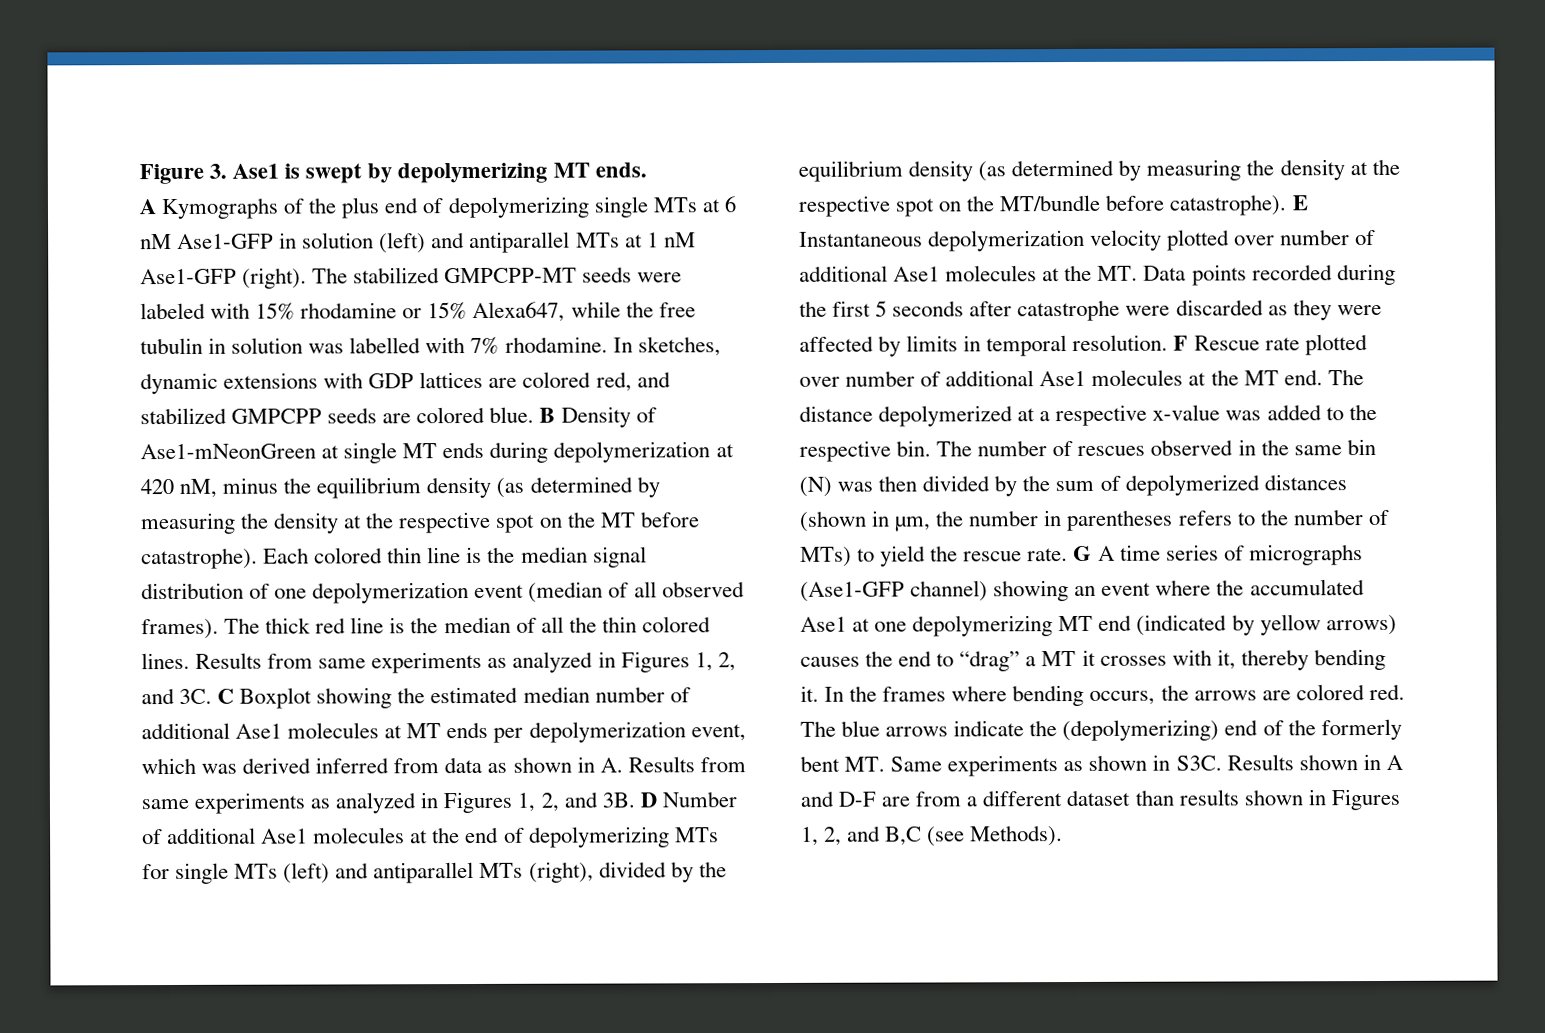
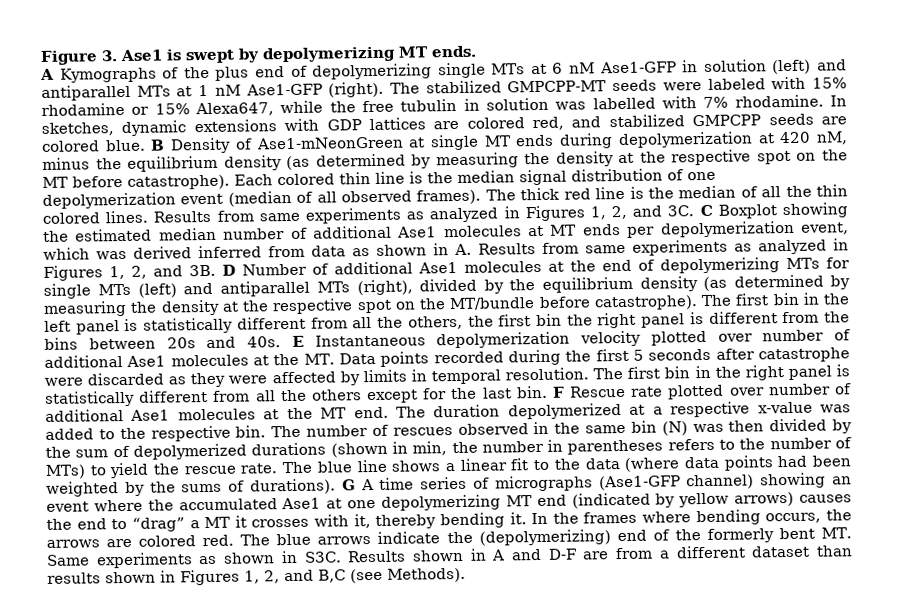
+ The first bin in the left panel is statistically different from all the others, the first bin the right panel is different from the bins between 20s and 40s.
+ The first bin in the right panel is statistically different from all the others except for the last bin.
- The distance depolymerized at a respective x-value was added to the respective bin.
+ The duration depolymerized at a respective x-value was added to the respective bin.
- The number of rescues observed in the same bin (N) was then divided by the sum of depolymerized distances (shown in µm, the number in parentheses refers to the number of MTs) to yield the rescue rate.
+ The number of rescues observed in the same bin (N) was then divided by the sum of depolymerized durations (shown in min, the number in parentheses refers to the number of MTs) to yield the rescue rate.
+ The blue line shows a linear fit to the data (where data points had been weighted by the sums of durations).

